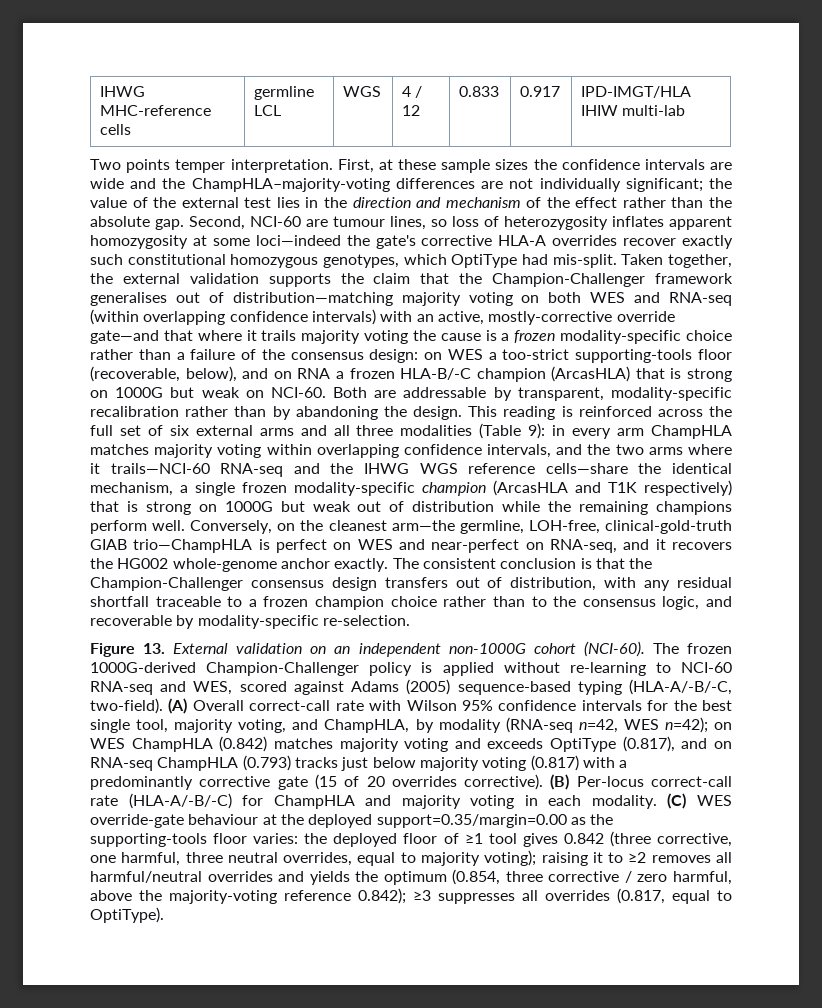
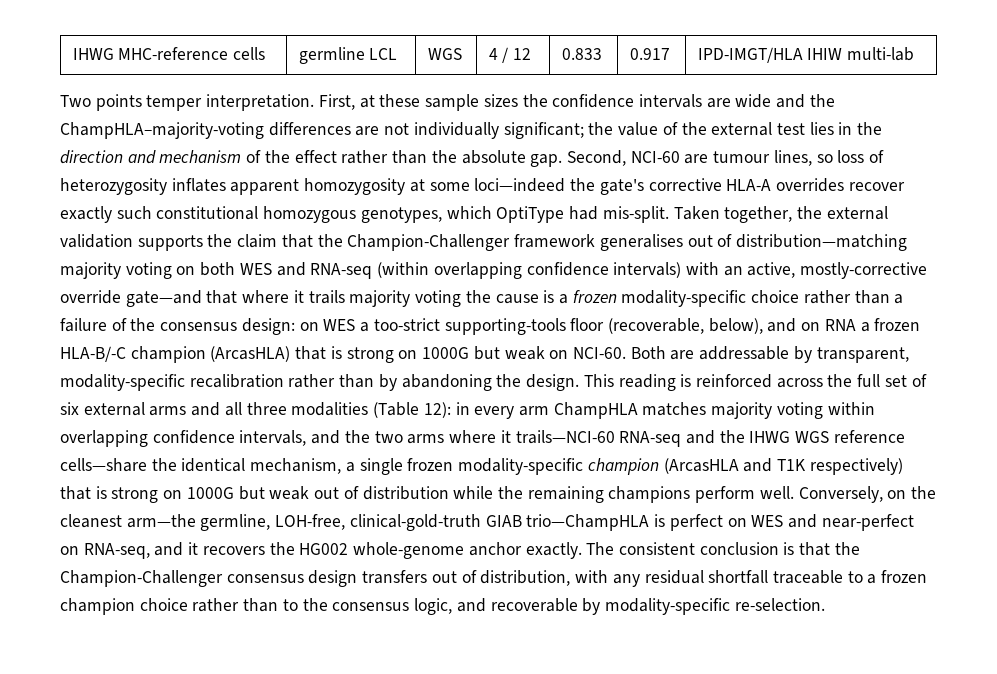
- This reading is reinforced across the full set of six external arms and all three modalities (Table 9):
+ This reading is reinforced across the full set of six external arms and all three modalities (Table 12):
- Figure 13. External validation on an independent non-1000G cohort (NCI-60). The frozen 1000G-derived Champion-Challenger policy is applied without re-learning to NCI-60 RNA-seq and WES, scored against Adams (2005) sequence-based typing (HLA-A/-B/-C, two-field). (A) Overall correct-call rate with Wilson 95% confidence intervals for the best single tool, majority voting, and ChampHLA, by modality (RNA-seq n=42, WES n=42); on WES ChampHLA (0.842) matches majority voting and exceeds OptiType (0.817), and on RNA-seq ChampHLA (0.793) tracks just below majority voting (0.817) with a predominantly corrective gate (15 of 20 overrides corrective). (B) Per-locus correct-call rate (HLA-A/-B/-C) for ChampHLA and majority voting in each modality. (C) WES override-gate behaviour at the deployed support=0.35/margin=0.00 as the supporting-tools floor varies: the deployed floor of ≥1 tool gives 0.842 (three corrective, one harmful, three neutral overrides, equal to majority voting); raising it to ≥2 removes all harmful/neutral overrides and yields the optimum (0.854, three corrective / zero harmful, above the majority-voting reference 0.842); ≥3 suppresses all overrides (0.817, equal to OptiType).

